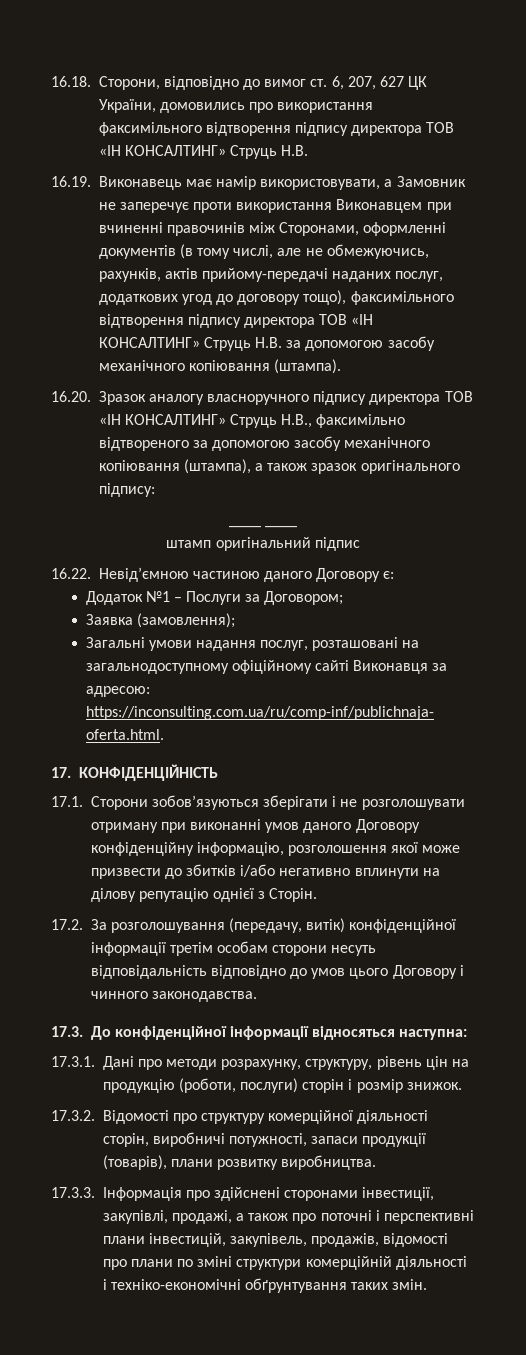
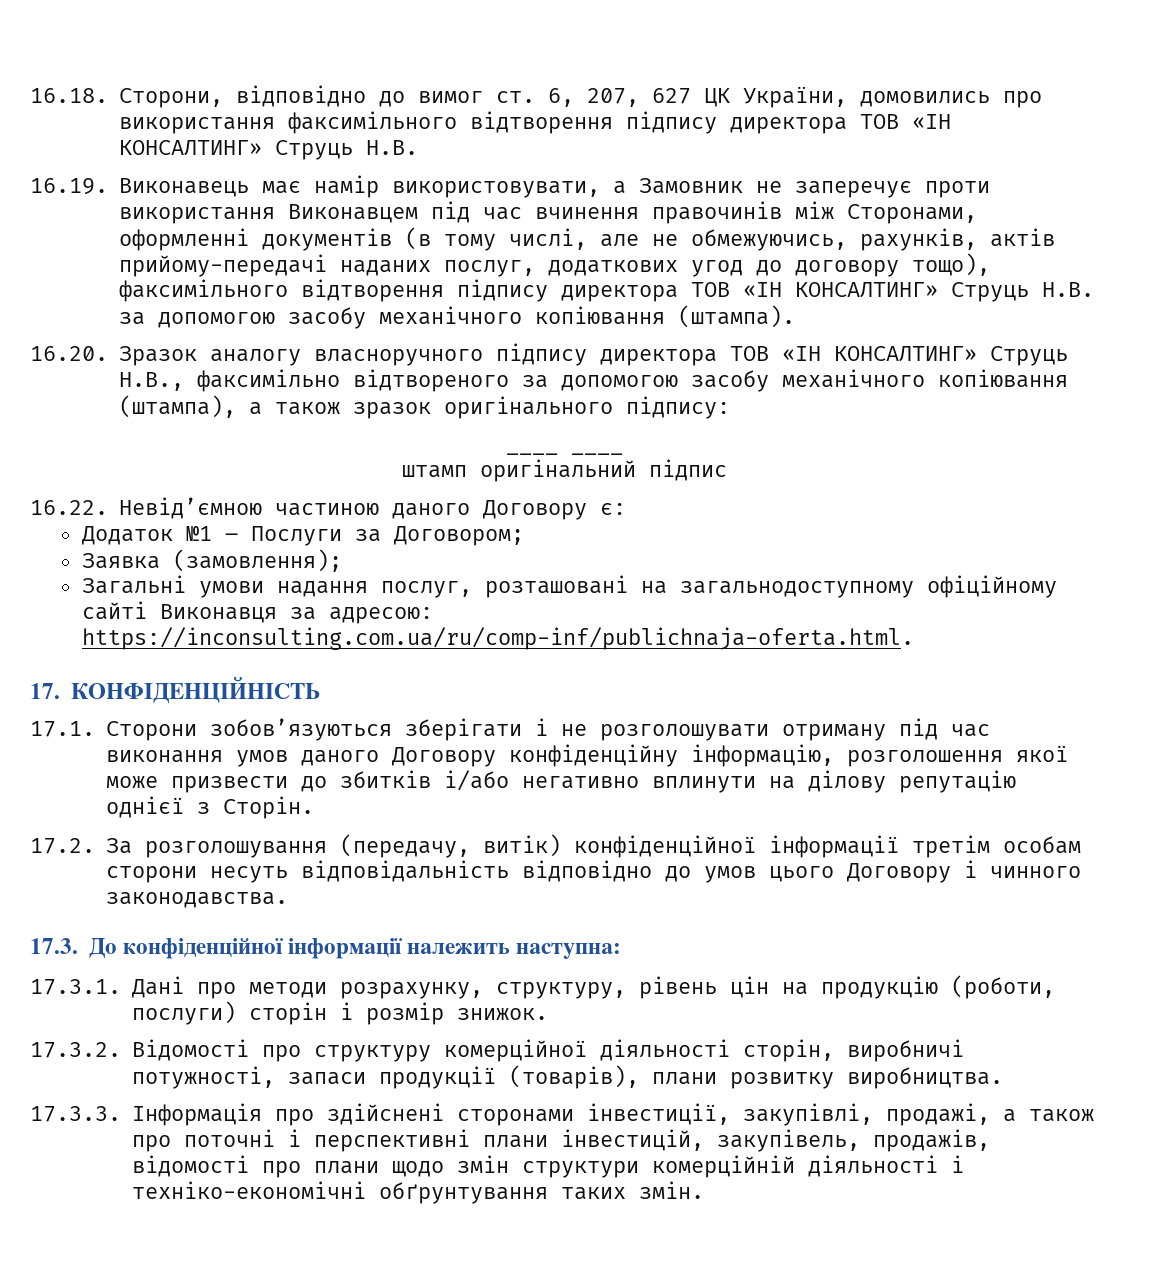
- 16.19. Виконавець має намір використовувати, а Замовник не заперечує проти використання Виконавцем при вчиненні правочинів між Сторонами, оформленні документів (в тому числі, але не обмежуючись, рахунків, актів прийому-передачі наданих послуг, додаткових угод до договору тощо), факсимільного відтворення підпису директора ТОВ «ІН КОНСАЛТИНГ» Струць Н.В. за допомогою засобу механічного копіювання (штампа).
+ 16.19. Виконавець має намір використовувати, а Замовник не заперечує проти використання Виконавцем під час вчинення правочинів між Сторонами, оформленні документів (в тому числі, але не обмежуючись, рахунків, актів прийому-передачі наданих послуг, додаткових угод до договору тощо), факсимільного відтворення підпису директора ТОВ «ІН КОНСАЛТИНГ» Струць Н.В. за допомогою засобу механічного копіювання (штампа).
- 17.1. Сторони зобов’язуються зберігати і не розголошувати отриману при виконанні умов даного Договору конфіденційну інформацію, розголошення якої може призвести до збитків і/або негативно вплинути на ділову репутацію однієї з Сторін.
+ 17.1. Сторони зобов’язуються зберігати і не розголошувати отриману під час виконання умов даного Договору конфіденційну інформацію, розголошення якої може призвести до збитків і/або негативно вплинути на ділову репутацію однієї з Сторін.
- 17.3. До конфіденційної інформації відносяться наступна:
+ 17.3. До конфіденційної інформації належить наступна:
- 17.3.3. Інформація про здійснені сторонами інвестиції, закупівлі, продажі, а також про поточні і перспективні плани інвестицій, закупівель, продажів, відомості про плани по зміні структури комерційній діяльності і техніко-економічні обґрунтування таких змін.
+ 17.3.3. Інформація про здійснені сторонами інвестиції, закупівлі, продажі, а також про поточні і перспективні плани інвестицій, закупівель, продажів, відомості про плани щодо змін структури комерційній діяльності і техніко-економічні обґрунтування таких змін.

